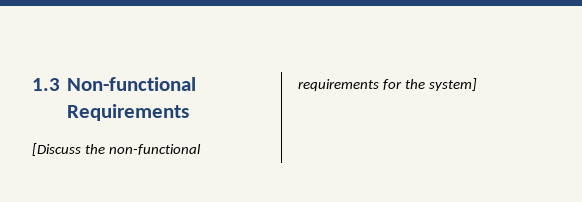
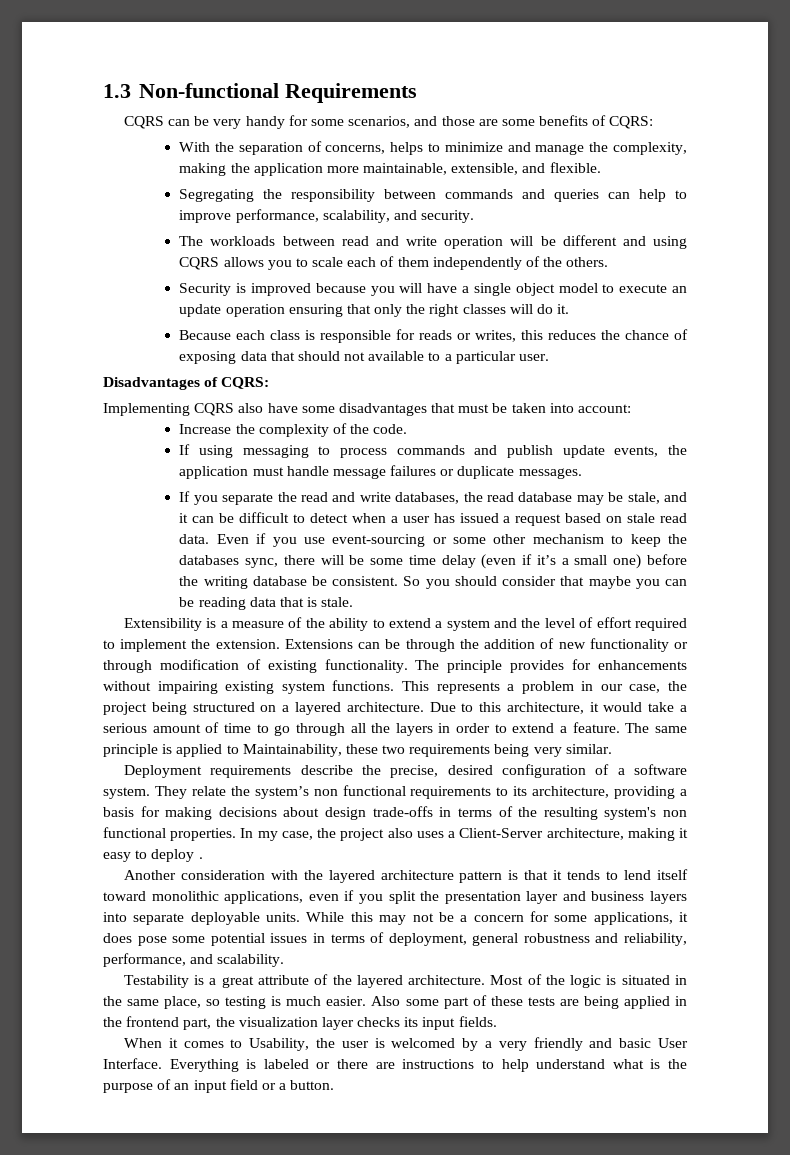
- [Discuss the non-functional requirements for the system]
+ CQRS can be very handy for some scenarios, and those are some benefits of CQRS:
+ With the separation of concerns, helps to minimize and manage the complexity, making the application more maintainable, extensible, and flexible.
+ Segregating the responsibility between commands and queries can help to improve performance, scalability, and security.
+ The workloads between read and write operation will be different and using CQRS allows you to scale each of them independently of the others.
+ Security is improved because you will have a single object model to execute an update operation ensuring that only the right classes will do it.
+ Because each class is responsible for reads or writes, this reduces the chance of exposing data that should not available to a particular user.
+ Disadvantages of CQRS:
+ Implementing CQRS also have some disadvantages that must be taken into account:
+ Increase the complexity of the code.
+ If using messaging to process commands and publish update events, the application must handle message failures or duplicate messages.
+ If you separate the read and write databases, the read database may be stale, and it can be difficult to detect when a user has issued a request based on stale read data. Even if you use event-sourcing or some other mechanism to keep the databases sync, there will be some time delay (even if it’s a small one) before the writing database be consistent. So you should consider that maybe you can be reading data that is stale.
+ Extensibility is a measure of the ability to extend a system and the level of effort required to implement the extension. Extensions can be through the addition of new functionality or through modification of existing functionality. The principle provides for enhancements without impairing existing system functions. This represents a problem in our case, the project being structured on a layered architecture. Due to this architecture, it would take a serious amount of time to go through all the layers in order to extend a feature. The same principle is applied to Maintainability, these two requirements being very similar.
+ Deployment requirements describe the precise, desired configuration of a software system. They relate the system’s non functional requirements to its architecture, providing a basis for making decisions about design trade-offs in terms of the resulting system's non functional properties. In my case, the project also uses a Client-Server architecture, making it easy to deploy .
+ Another consideration with the layered architecture pattern is that it tends to lend itself toward monolithic applications, even if you split the presentation layer and business layers into separate deployable units. While this may not be a concern for some applications, it does pose some potential issues in terms of deployment, general robustness and reliability, performance, and scalability.
+ Testability is a great attribute of the layered architecture. Most of the logic is situated in the same place, so testing is much easier. Also some part of these tests are being applied in the frontend part, the visualization layer checks its input fields.
+ When it comes to Usability, the user is welcomed by a very friendly and basic User Interface. Everything is labeled or there are instructions to help understand what is the purpose of an input field or a button.

